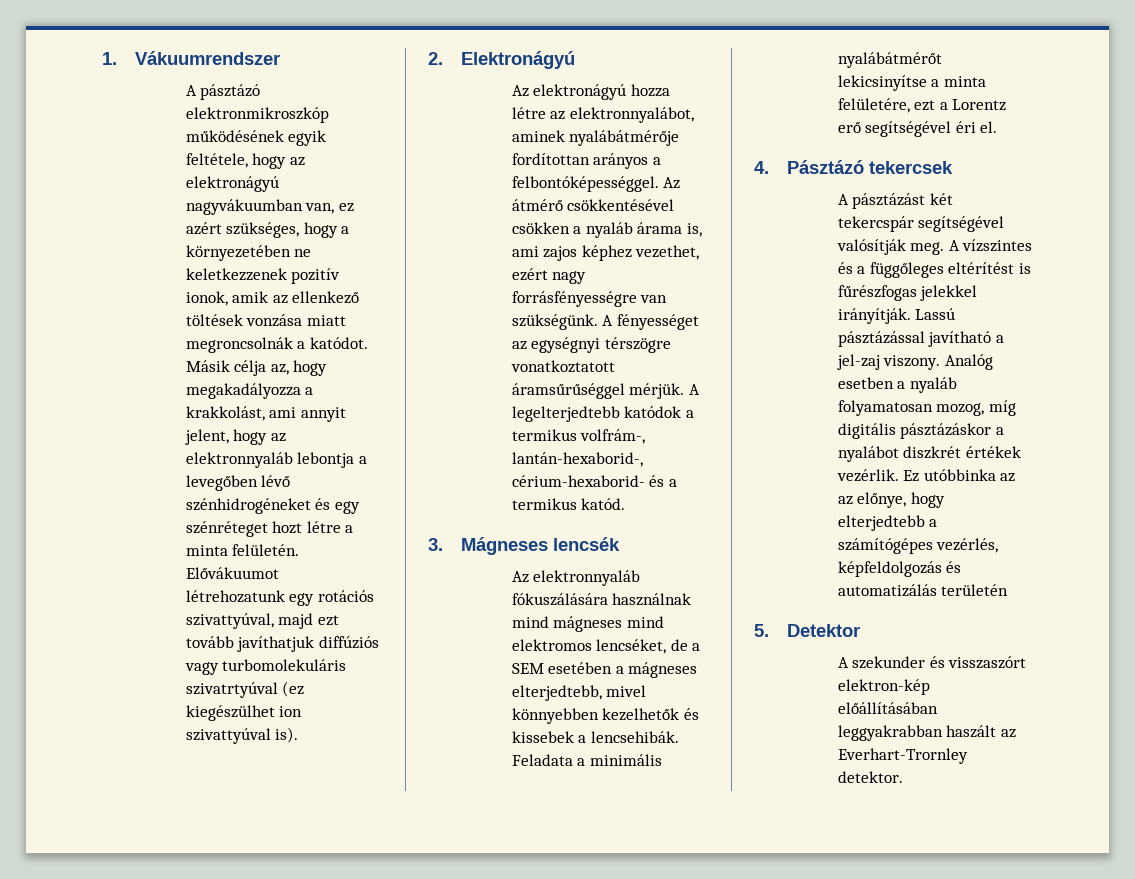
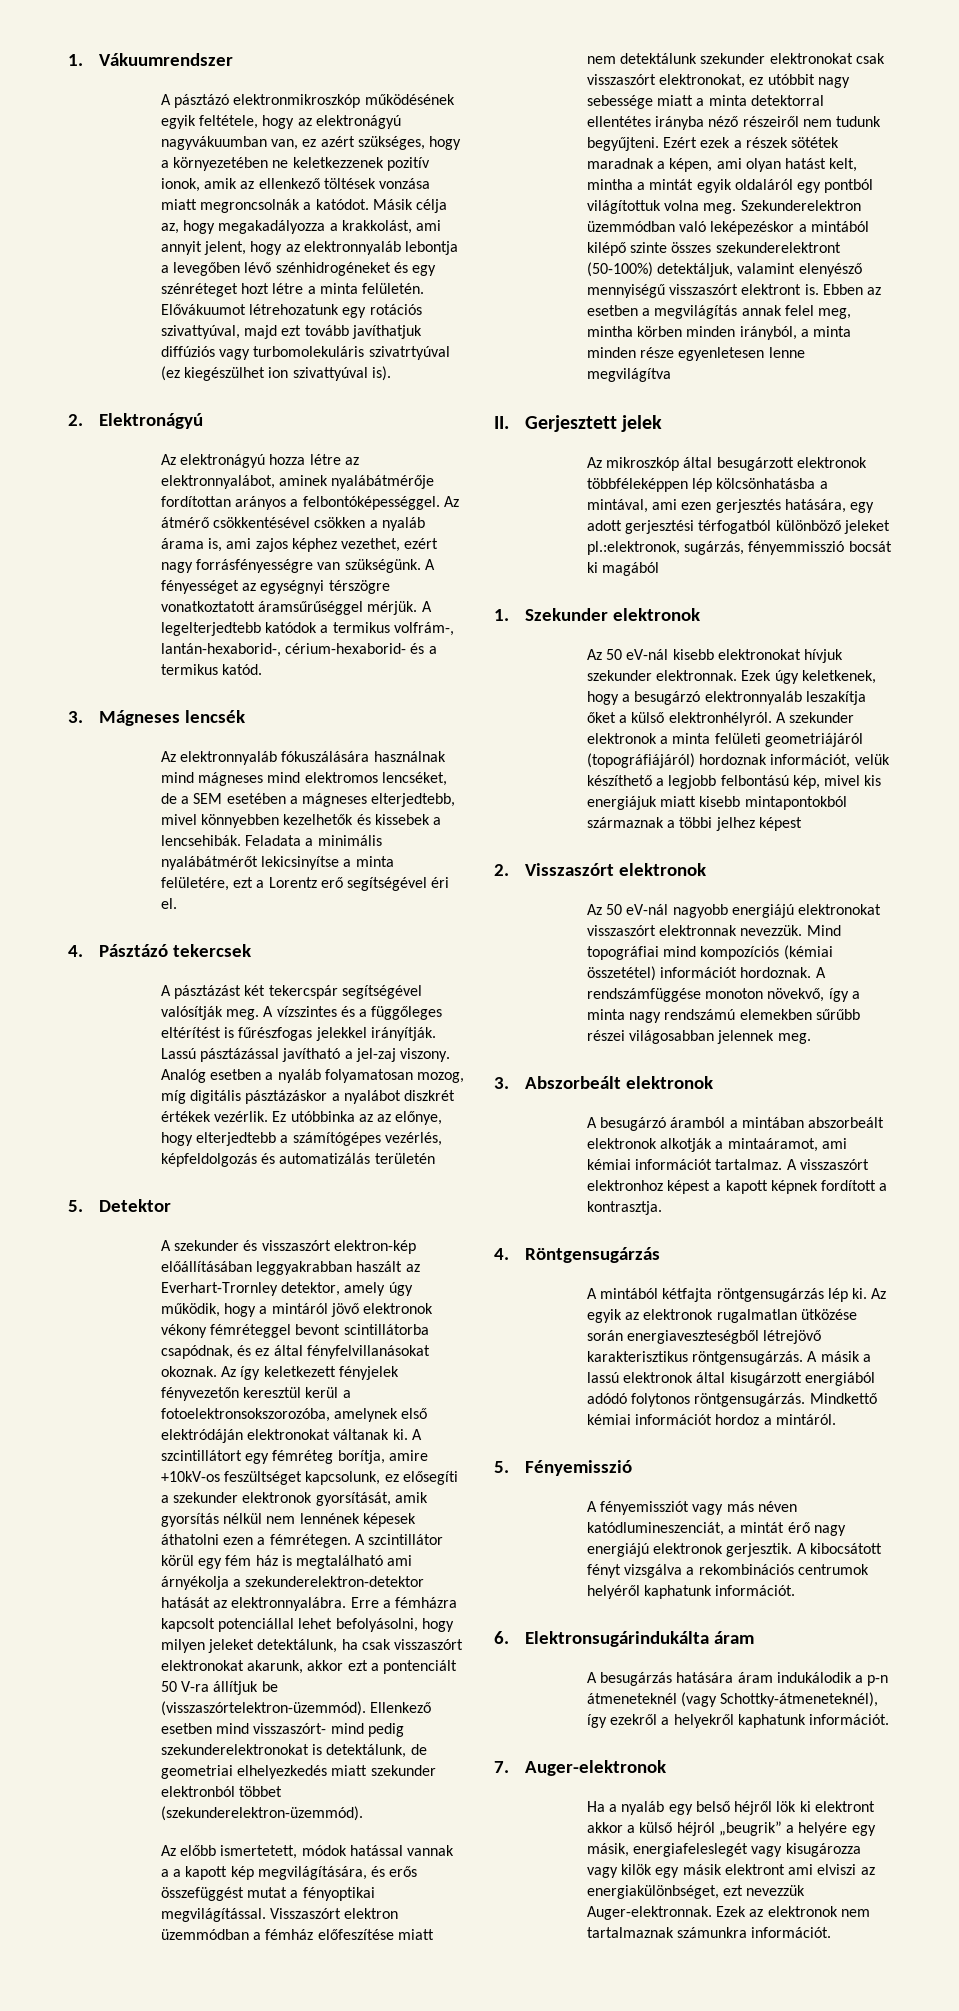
- A szekunder és visszaszórt elektron-kép előállításában leggyakrabban haszált az Everhart-Trornley detektor.
+ A szekunder és visszaszórt elektron-kép előállításában leggyakrabban haszált az Everhart-Trornley detektor, amely úgy működik, hogy a mintáról jövő elektronok vékony fémréteggel bevont scintillátorba csapódnak, és ez által fényfelvillanásokat okoznak. Az így keletkezett fényjelek fényvezetőn keresztül kerül a fotoelektronsokszorozóba, amelynek első elektródáján elektronokat váltanak ki. A szcintillátort egy fémréteg borítja, amire +10kV-os feszültséget kapcsolunk, ez elősegíti a szekunder elektronok gyorsítását, amik gyorsítás nélkül nem lennének képesek áthatolni ezen a fémrétegen. A szcintillátor körül egy fém ház is megtalálható ami árnyékolja a szekunderelektron-detektor hatását az elektronnyalábra. Erre a fémházra kapcsolt potenciállal lehet befolyásolni, hogy milyen jeleket detektálunk, ha csak visszaszórt elektronokat akarunk, akkor ezt a pontenciált 50 V-ra állítjuk be (visszaszórtelektron-üzemmód). Ellenkező esetben mind visszaszórt- mind pedig szekunderelektronokat is detektálunk, de geometriai elhelyezkedés miatt szekunder elektronból többet (szekunderelektron-üzemmód).
+ Az előbb ismertetett, módok hatással vannak a a kapott kép megvilágítására, és erős összefüggést mutat a fényoptikai megvilágítással. Visszaszórt elektron üzemmódban a fémház előfeszítése miatt nem detektálunk szekunder elektronokat csak visszaszórt elektronokat, ez utóbbit nagy sebessége miatt a minta detektorral ellentétes irányba néző részeiről nem tudunk begyűjteni. Ezért ezek a részek sötétek maradnak a képen, ami olyan hatást kelt, mintha a mintát egyik oldaláról egy pontból világítottuk volna meg. Szekunderelektron üzemmódban való leképezéskor a mintából kilépő szinte összes szekunderelektront (50-100%) detektáljuk, valamint elenyésző mennyiségű visszaszórt elektront is. Ebben az esetben a megvilágítás annak felel meg, mintha körben minden irányból, a minta minden része egyenletesen lenne megvilágítva
+ II. Gerjesztett jelek
+ Az mikroszkóp által besugárzott elektronok többféleképpen lép kölcsönhatásba a mintával, ami ezen gerjesztés hatására, egy adott gerjesztési térfogatból különböző jeleket pl.:elektronok, sugárzás, fényemmisszió bocsát ki magából
+ 1. Szekunder elektronok
+ Az 50 eV-nál kisebb elektronokat hívjuk szekunder elektronnak. Ezek úgy keletkenek, hogy a besugárzó elektronnyaláb leszakítja őket a külső elektronhélyról. A szekunder elektronok a minta felületi geometriájáról (topográfiájáról) hordoznak információt, velük készíthető a legjobb felbontású kép, mivel kis energiájuk miatt kisebb mintapontokból származnak a többi jelhez képest
+ 2. Visszaszórt elektronok
+ Az 50 eV-nál nagyobb energiájú elektronokat visszaszórt elektronnak nevezzük. Mind topográfiai mind kompozíciós (kémiai összetétel) információt hordoznak. A rendszámfüggése monoton növekvő, így a minta nagy rendszámú elemekben sűrűbb részei világosabban jelennek meg.
+ 3. Abszorbeált elektronok
+ A besugárzó áramból a mintában abszorbeált elektronok alkotják a mintaáramot, ami kémiai információt tartalmaz. A visszaszórt elektronhoz képest a kapott képnek fordított a kontrasztja.
+ 4. Röntgensugárzás
+ A mintából kétfajta röntgensugárzás lép ki. Az egyik az elektronok rugalmatlan ütközése során energiaveszteségből létrejövő karakterisztikus röntgensugárzás. A másik a lassú elektronok által kisugárzott energiából adódó folytonos röntgensugárzás. Mindkettő kémiai információt hordoz a mintáról.
+ 5. Fényemisszió
+ A fényemissziót vagy más néven katódlumineszenciát, a mintát érő nagy energiájú elektronok gerjesztik. A kibocsátott fényt vizsgálva a rekombinációs centrumok helyéről kaphatunk információt.
+ 6. Elektronsugárindukálta áram
+ A besugárzás hatására áram indukálodik a p-n átmeneteknél (vagy Schottky-átmeneteknél), így ezekről a helyekről kaphatunk információt.
+ 7. Auger-elektronok
+ Ha a nyaláb egy belső héjről lök ki elektront akkor a külső héjról „beugrik” a helyére egy másik, energiafeleslegét vagy kisugározza vagy kilök egy másik elektront ami elviszi az energiakülönbséget, ezt nevezzük Auger-elektronnak. Ezek az elektronok nem tartalmaznak számunkra információt.

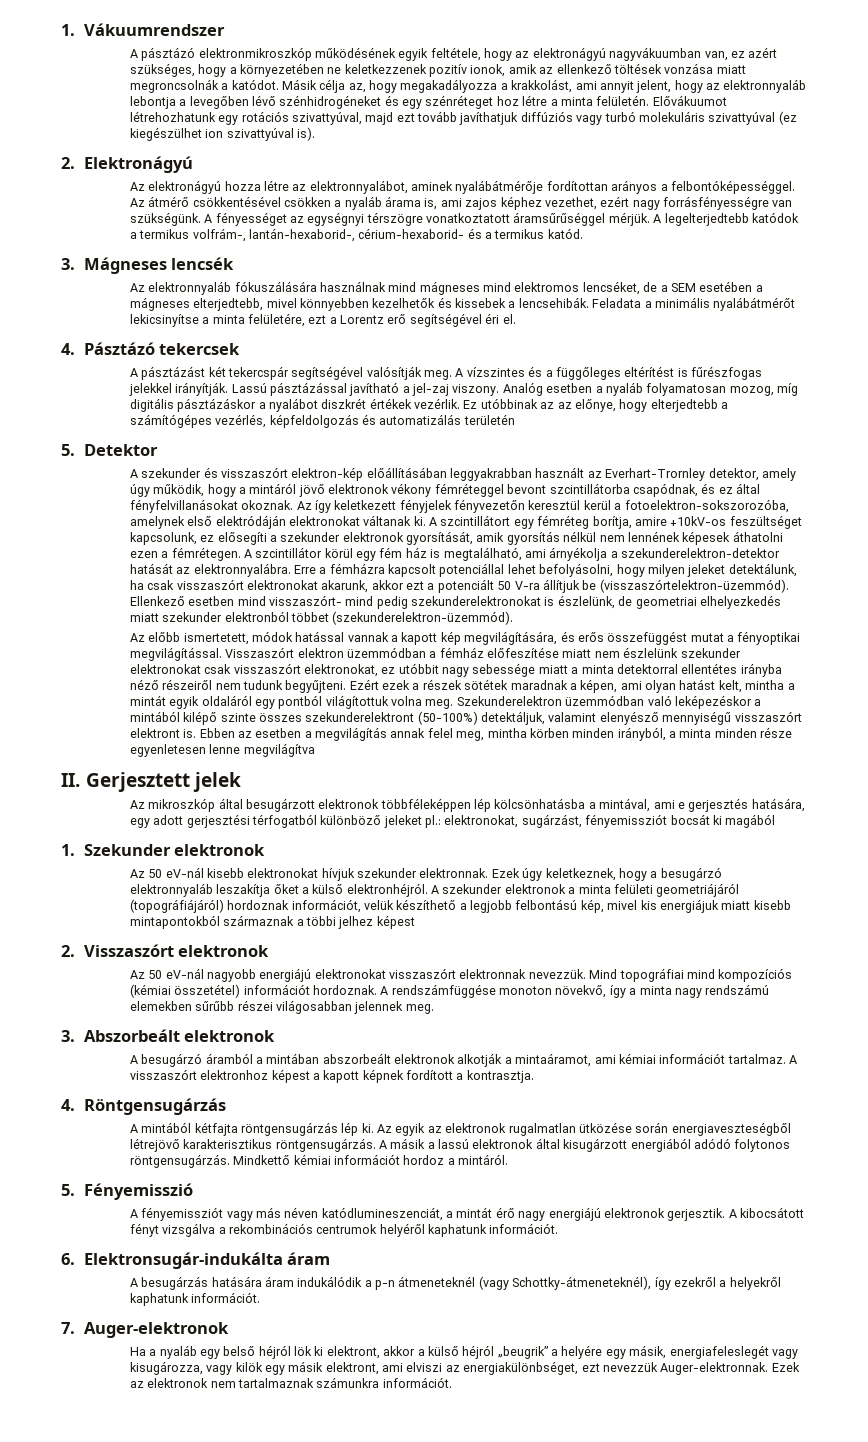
- Másik célja az, hogy megakadályozza a krakkolást, ami annyit jelent, hogy az elektronnyaláb lebontja a levegőben lévő szénhidrogéneket és egy szénréteget hozt létre a minta felületén.
+ Másik célja az, hogy megakadályozza a krakkolást, ami annyit jelent, hogy az elektronnyaláb lebontja a levegőben lévő szénhidrogéneket és egy szénréteget hoz létre a minta felületén.
- Elővákuumot létrehozatunk egy rotációs szivattyúval, majd ezt tovább javíthatjuk diffúziós vagy turbomolekuláris szivatrtyúval (ez kiegészülhet ion szivattyúval is).
+ Elővákuumot létrehozhatunk egy rotációs szivattyúval, majd ezt tovább javíthatjuk diffúziós vagy turbó molekuláris szivattyúval (ez kiegészülhet ion szivattyúval is).
- Ez utóbbinka az az előnye, hogy elterjedtebb a számítógépes vezérlés, képfeldolgozás és automatizálás területén
+ Ez utóbbinak az az előnye, hogy elterjedtebb a számítógépes vezérlés, képfeldolgozás és automatizálás területén
- A szekunder és visszaszórt elektron-kép előállításában leggyakrabban haszált az Everhart-Trornley detektor, amely úgy működik, hogy a mintáról jövő elektronok vékony fémréteggel bevont scintillátorba csapódnak, és ez által fényfelvillanásokat okoznak.
+ A szekunder és visszaszórt elektron-kép előállításában leggyakrabban használt az Everhart-Trornley detektor, amely úgy működik, hogy a mintáról jövő elektronok vékony fémréteggel bevont szcintillátorba csapódnak, és ez által fényfelvillanásokat okoznak.
- Az így keletkezett fényjelek fényvezetőn keresztül kerül a fotoelektronsokszorozóba, amelynek első elektródáján elektronokat váltanak ki.
+ Az így keletkezett fényjelek fényvezetőn keresztül kerül a fotoelektron-sokszorozóba, amelynek első elektródáján elektronokat váltanak ki.
- A szcintillátor körül egy fém ház is megtalálható ami árnyékolja a szekunderelektron-detektor hatását az elektronnyalábra.
+ A szcintillátor körül egy fém ház is megtalálható, ami árnyékolja a szekunderelektron-detektor hatását az elektronnyalábra.
- Erre a fémházra kapcsolt potenciállal lehet befolyásolni, hogy milyen jeleket detektálunk, ha csak visszaszórt elektronokat akarunk, akkor ezt a pontenciált 50 V-ra állítjuk be (visszaszórtelektron-üzemmód).
+ Erre a fémházra kapcsolt potenciállal lehet befolyásolni, hogy milyen jeleket detektálunk, ha csak visszaszórt elektronokat akarunk, akkor ezt a potenciált 50 V-ra állítjuk be (visszaszórtelektron-üzemmód).
- Ellenkező esetben mind visszaszórt- mind pedig szekunderelektronokat is detektálunk, de geometriai elhelyezkedés miatt szekunder elektronból többet (szekunderelektron-üzemmód).
+ Ellenkező esetben mind visszaszórt- mind pedig szekunderelektronokat is észlelünk, de geometriai elhelyezkedés miatt szekunder elektronból többet (szekunderelektron-üzemmód).
- Az előbb ismertetett, módok hatással vannak a a kapott kép megvilágítására, és erős összefüggést mutat a fényoptikai megvilágítással.
+ Az előbb ismertetett, módok hatással vannak a kapott kép megvilágítására, és erős összefüggést mutat a fényoptikai megvilágítással.
- Visszaszórt elektron üzemmódban a fémház előfeszítése miatt nem detektálunk szekunder elektronokat csak visszaszórt elektronokat, ez utóbbit nagy sebessége miatt a minta detektorral ellentétes irányba néző részeiről nem tudunk begyűjteni.
+ Visszaszórt elektron üzemmódban a fémház előfeszítése miatt nem észlelünk szekunder elektronokat csak visszaszórt elektronokat, ez utóbbit nagy sebessége miatt a minta detektorral ellentétes irányba néző részeiről nem tudunk begyűjteni.
- Az mikroszkóp által besugárzott elektronok többféleképpen lép kölcsönhatásba a mintával, ami ezen gerjesztés hatására, egy adott gerjesztési térfogatból különböző jeleket pl.:elektronok, sugárzás, fényemmisszió bocsát ki magából
+ Az mikroszkóp által besugárzott elektronok többféleképpen lép kölcsönhatásba a mintával, ami e gerjesztés hatására, egy adott gerjesztési térfogatból különböző jeleket pl.: elektronokat, sugárzást, fényemissziót bocsát ki magából
- Ezek úgy keletkenek, hogy a besugárzó elektronnyaláb leszakítja őket a külső elektronhélyról.
+ Ezek úgy keletkeznek, hogy a besugárzó elektronnyaláb leszakítja őket a külső elektronhéjról.
- 6. Elektronsugárindukálta áram
+ 6. Elektronsugár-indukálta áram
- A besugárzás hatására áram indukálodik a p-n átmeneteknél (vagy Schottky-átmeneteknél), így ezekről a helyekről kaphatunk információt.
+ A besugárzás hatására áram indukálódik a p-n átmeneteknél (vagy Schottky-átmeneteknél), így ezekről a helyekről kaphatunk információt.
- Ha a nyaláb egy belső héjről lök ki elektront akkor a külső héjról „beugrik” a helyére egy másik, energiafeleslegét vagy kisugározza vagy kilök egy másik elektront ami elviszi az energiakülönbséget, ezt nevezzük Auger-elektronnak.
+ Ha a nyaláb egy belső héjról lök ki elektront, akkor a külső héjról „beugrik” a helyére egy másik, energiafeleslegét vagy kisugározza, vagy kilök egy másik elektront, ami elviszi az energiakülönbséget, ezt nevezzük Auger-elektronnak.

